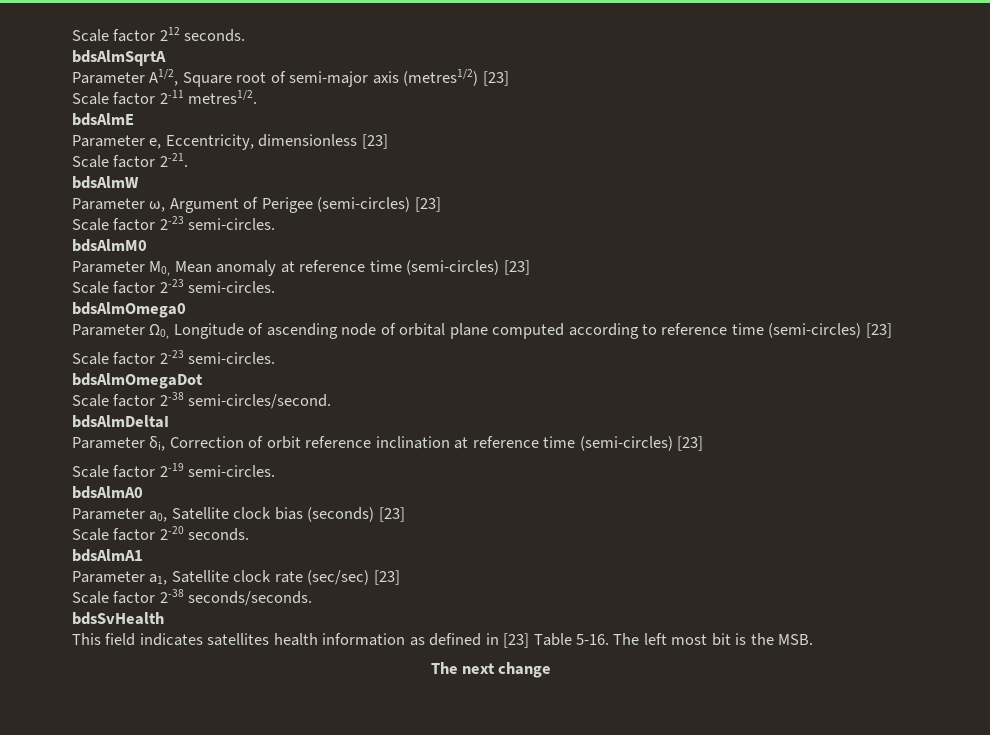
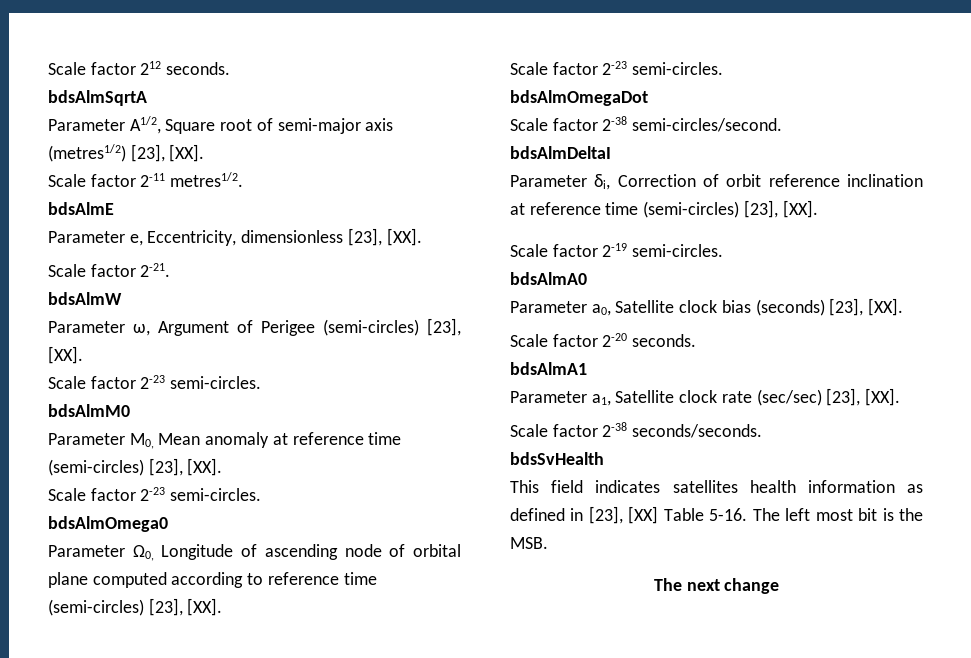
- Parameter A1/2, Square root of semi-major axis (metres1/2) [23]
+ Parameter A1/2, Square root of semi-major axis (metres1/2) [23], [XX].
- Parameter e, Eccentricity, dimensionless [23]
+ Parameter e, Eccentricity, dimensionless [23], [XX].
- Parameter ω, Argument of Perigee (semi-circles) [23]
+ Parameter ω, Argument of Perigee (semi-circles) [23], [XX].
- Parameter M0, Mean anomaly at reference time (semi-circles) [23]
+ Parameter M0, Mean anomaly at reference time (semi-circles) [23], [XX].
- Parameter Ω0, Longitude of ascending node of orbital plane computed according to reference time (semi-circles) [23]
+ Parameter Ω0, Longitude of ascending node of orbital plane computed according to reference time (semi-circles) [23], [XX].
- Parameter δi, Correction of orbit reference inclination at reference time (semi-circles) [23]
+ Parameter δi, Correction of orbit reference inclination at reference time (semi-circles) [23], [XX].
- Parameter a0, Satellite clock bias (seconds) [23]
+ Parameter a0, Satellite clock bias (seconds) [23], [XX].
- Parameter a1, Satellite clock rate (sec/sec) [23]
+ Parameter a1, Satellite clock rate (sec/sec) [23], [XX].
- This field indicates satellites health information as defined in [23] Table 5-16.
+ This field indicates satellites health information as defined in [23], [XX] Table 5-16.

